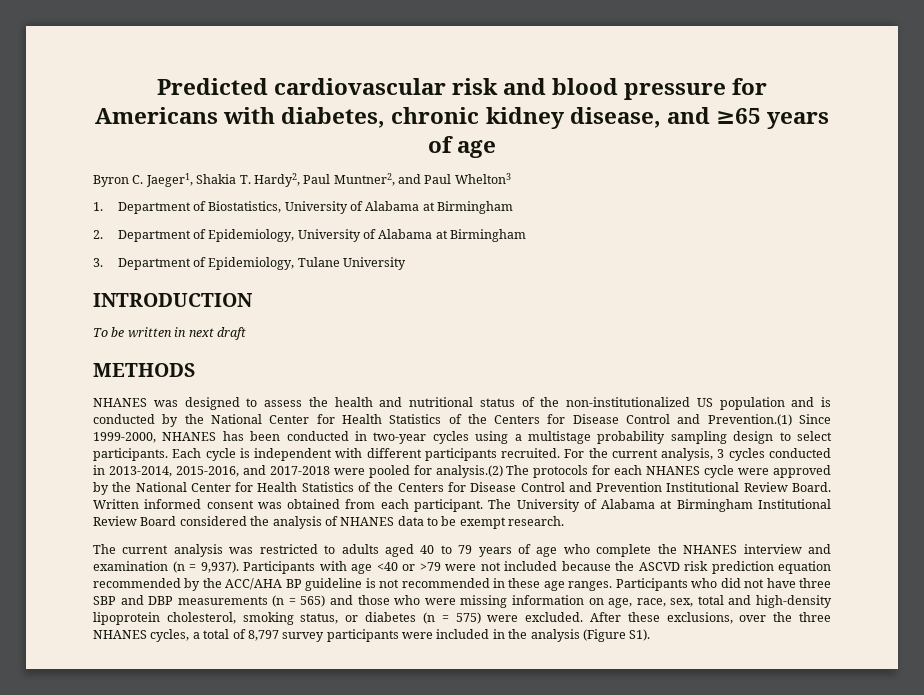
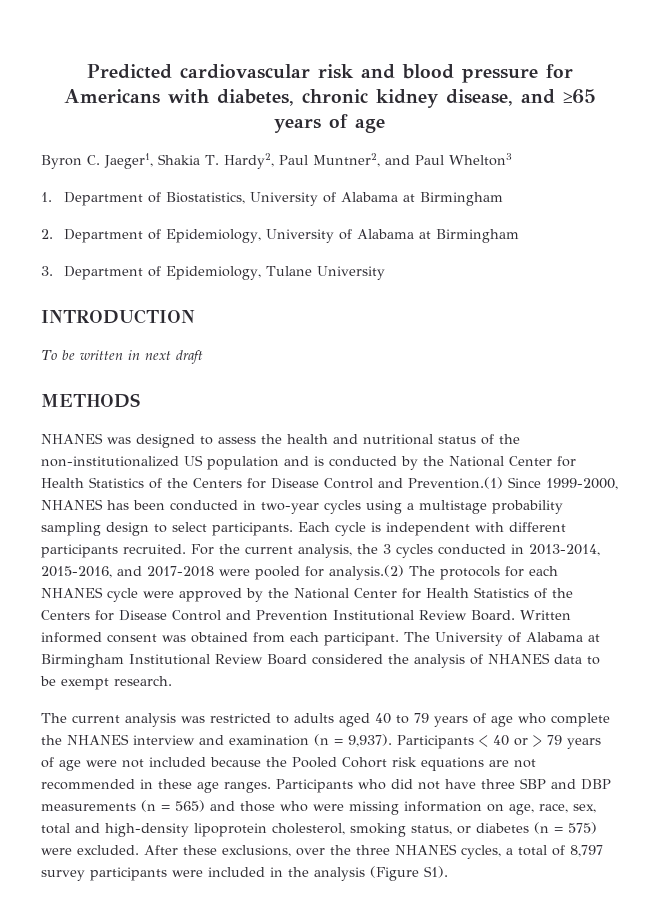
- For the current analysis, 3 cycles conducted in 2013-2014, 2015-2016, and 2017-2018 were pooled for analysis.(2) The protocols for each NHANES cycle were approved by the National Center for Health Statistics of the Centers for Disease Control and Prevention Institutional Review Board.
+ For the current analysis, the 3 cycles conducted in 2013-2014, 2015-2016, and 2017-2018 were pooled for analysis.(2) The protocols for each NHANES cycle were approved by the National Center for Health Statistics of the Centers for Disease Control and Prevention Institutional Review Board.
- Participants with age <40 or >79 were not included because the ASCVD risk prediction equation recommended by the ACC/AHA BP guideline is not recommended in these age ranges.
+ Participants < 40 or > 79 years of age were not included because the Pooled Cohort risk equations are not recommended in these age ranges.

